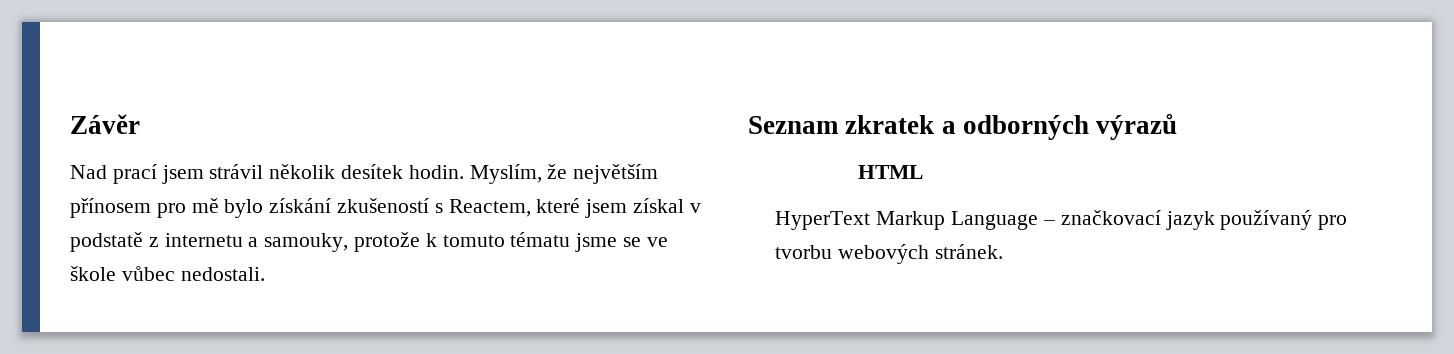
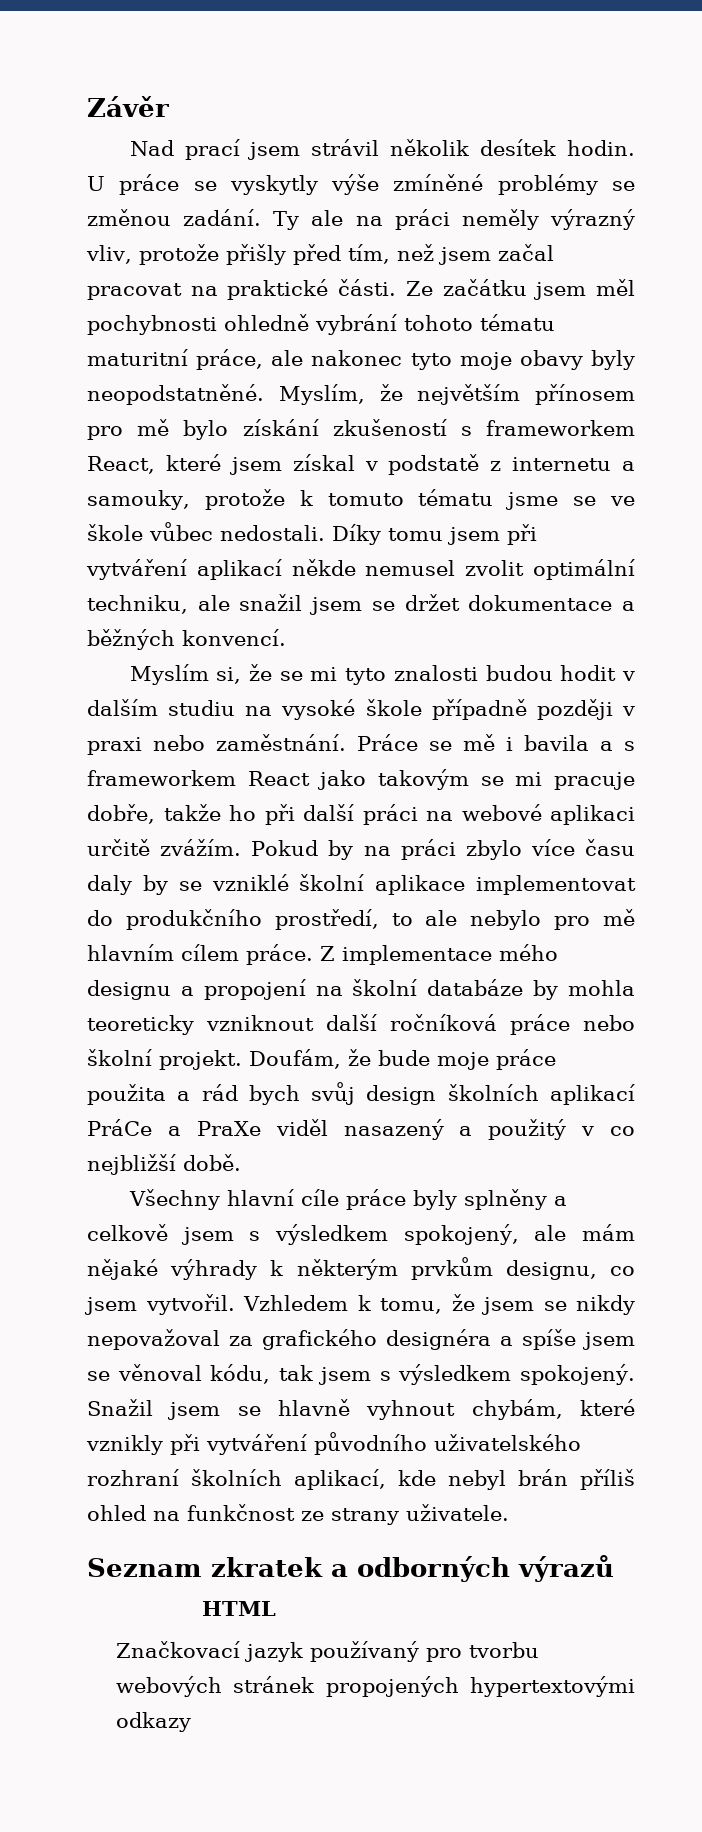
+ U práce se vyskytly výše zmíněné problémy se změnou zadání. Ty ale na práci neměly výrazný vliv, protože přišly před tím, než jsem začal pracovat na praktické části. Ze začátku jsem měl pochybnosti ohledně vybrání tohoto tématu maturitní práce, ale nakonec tyto moje obavy byly neopodstatněné.
- Myslím, že největším přínosem pro mě bylo získání zkušeností s Reactem, které jsem získal v podstatě z internetu a samouky, protože k tomuto tématu jsme se ve škole vůbec nedostali.
+ Myslím, že největším přínosem pro mě bylo získání zkušeností s frameworkem React, které jsem získal v podstatě z internetu a samouky, protože k tomuto tématu jsme se ve škole vůbec nedostali. Díky tomu jsem při vytváření aplikací někde nemusel zvolit optimální techniku, ale snažil jsem se držet dokumentace a běžných konvencí.
+ Myslím si, že se mi tyto znalosti budou hodit v dalším studiu na vysoké škole případně později v praxi nebo zaměstnání. Práce se mě i bavila a s frameworkem React jako takovým se mi pracuje dobře, takže ho při další práci na webové aplikaci určitě zvážím. Pokud by na práci zbylo více času daly by se vzniklé školní aplikace implementovat do produkčního prostředí, to ale nebylo pro mě hlavním cílem práce. Z implementace mého designu a propojení na školní databáze by mohla teoreticky vzniknout další ročníková práce nebo školní projekt. Doufám, že bude moje práce použita a rád bych svůj design školních aplikací PráCe a PraXe viděl nasazený a použitý v co nejbližší době.
+ Všechny hlavní cíle práce byly splněny a celkově jsem s výsledkem spokojený, ale mám nějaké výhrady k některým prvkům designu, co jsem vytvořil. Vzhledem k tomu, že jsem se nikdy nepovažoval za grafického designéra a spíše jsem se věnoval kódu, tak jsem s výsledkem spokojený. Snažil jsem se hlavně vyhnout chybám, které vznikly při vytváření původního uživatelského rozhraní školních aplikací, kde nebyl brán příliš ohled na funkčnost ze strany uživatele.
- HyperText Markup Language – značkovací jazyk používaný pro tvorbu webových stránek.
+ Značkovací jazyk používaný pro tvorbu webových stránek propojených hypertextovými odkazy

